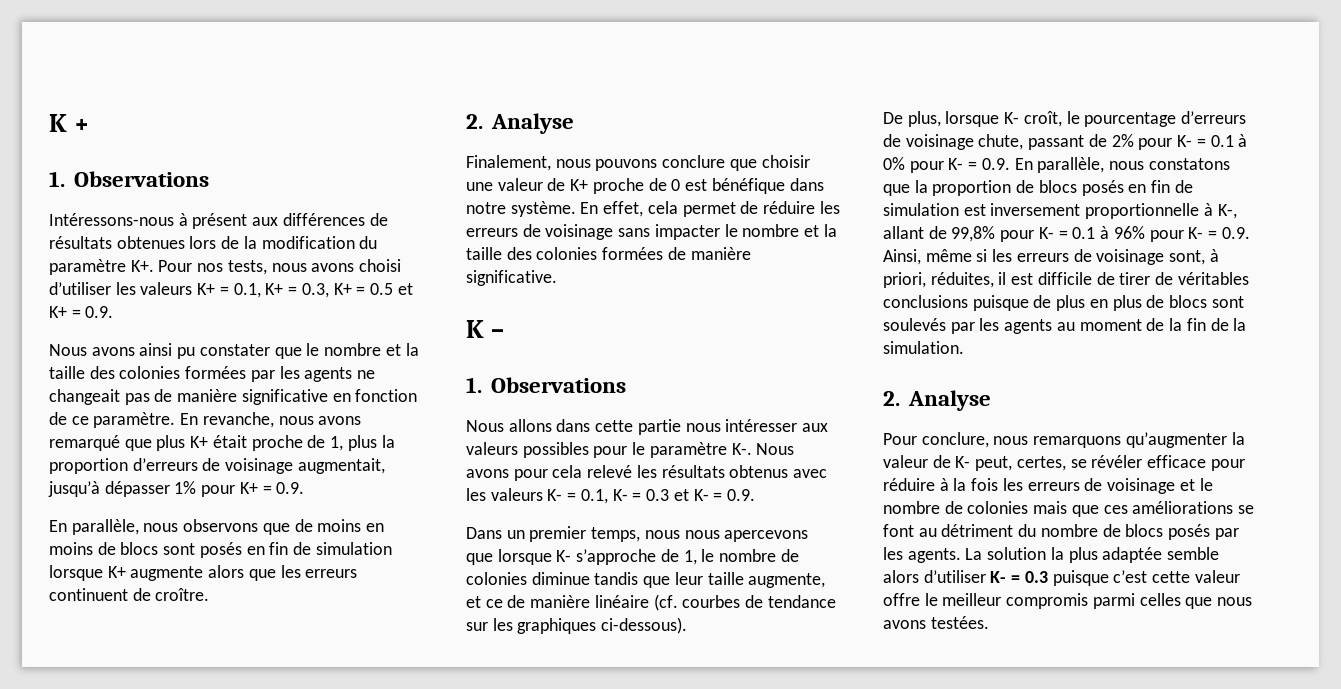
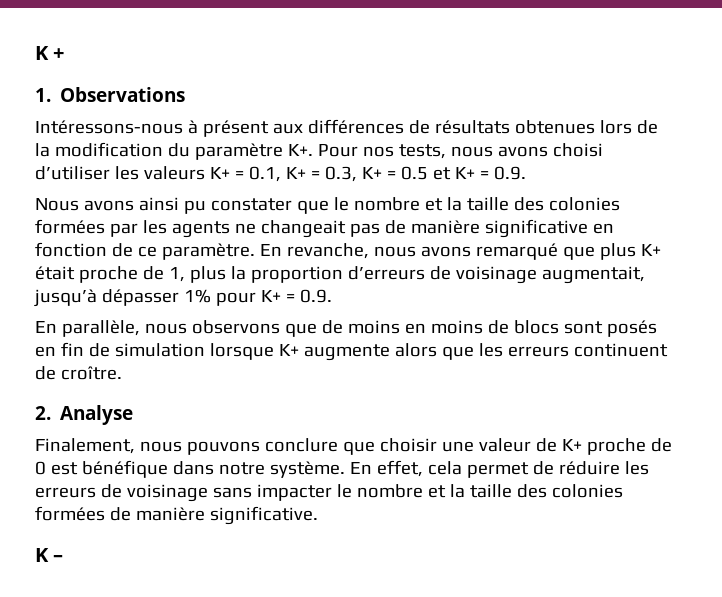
  K –
- 1. Observations
- Nous allons dans cette partie nous intéresser aux valeurs possibles pour le paramètre K-. Nous avons pour cela relevé les résultats obtenus avec les valeurs K- = 0.1, K- = 0.3 et K- = 0.9.
- Dans un premier temps, nous nous apercevons que lorsque K- s’approche de 1, le nombre de colonies diminue tandis que leur taille augmente, et ce de manière linéaire (cf. courbes de tendance sur les graphiques ci-dessous).
- De plus, lorsque K- croît, le pourcentage d’erreurs de voisinage chute, passant de 2% pour K- = 0.1 à 0% pour K- = 0.9. En parallèle, nous constatons que la proportion de blocs posés en fin de simulation est inversement proportionnelle à K-, allant de 99,8% pour K- = 0.1 à 96% pour K- = 0.9. Ainsi, même si les erreurs de voisinage sont, à priori, réduites, il est difficile de tirer de véritables conclusions puisque de plus en plus de blocs sont soulevés par les agents au moment de la fin de la simulation.
- 2. Analyse
- Pour conclure, nous remarquons qu’augmenter la valeur de K- peut, certes, se révéler efficace pour réduire à la fois les erreurs de voisinage et le nombre de colonies mais que ces améliorations se font au détriment du nombre de blocs posés par les agents. La solution la plus adaptée semble alors d’utiliser K- = 0.3 puisque c’est cette valeur offre le meilleur compromis parmi celles que nous avons testées.

